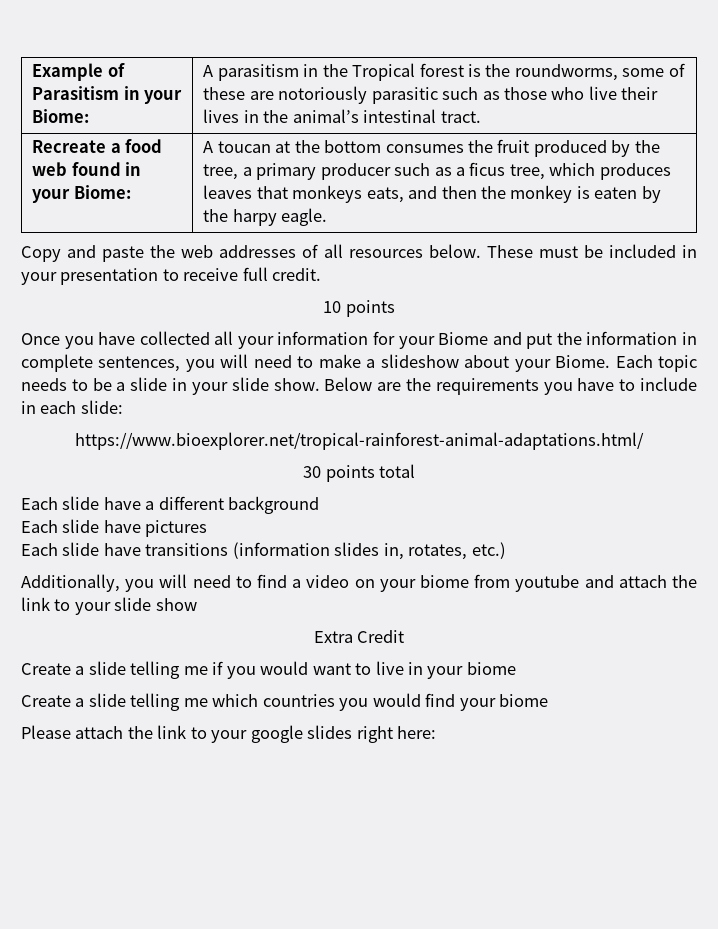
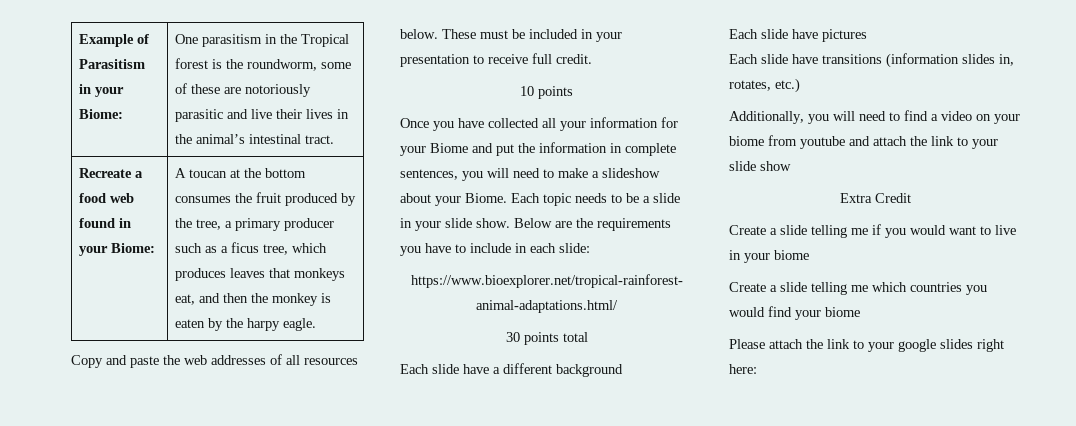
- Example of Parasitism in your Biome: | A parasitism in the Tropical forest is the roundworms, some of these are notoriously parasitic such as those who live their lives in the animal’s intestinal tract.
+ Example of Parasitism in your Biome: | One parasitism in the Tropical forest is the roundworm, some of these are notoriously parasitic and live their lives in the animal’s intestinal tract.
- A toucan at the bottom consumes the fruit produced by the tree, a primary producer such as a ficus tree, which produces leaves that monkeys eats, and then the monkey is eaten by the harpy eagle.
+ A toucan at the bottom consumes the fruit produced by the tree, a primary producer such as a ficus tree, which produces leaves that monkeys eat, and then the monkey is eaten by the harpy eagle.

